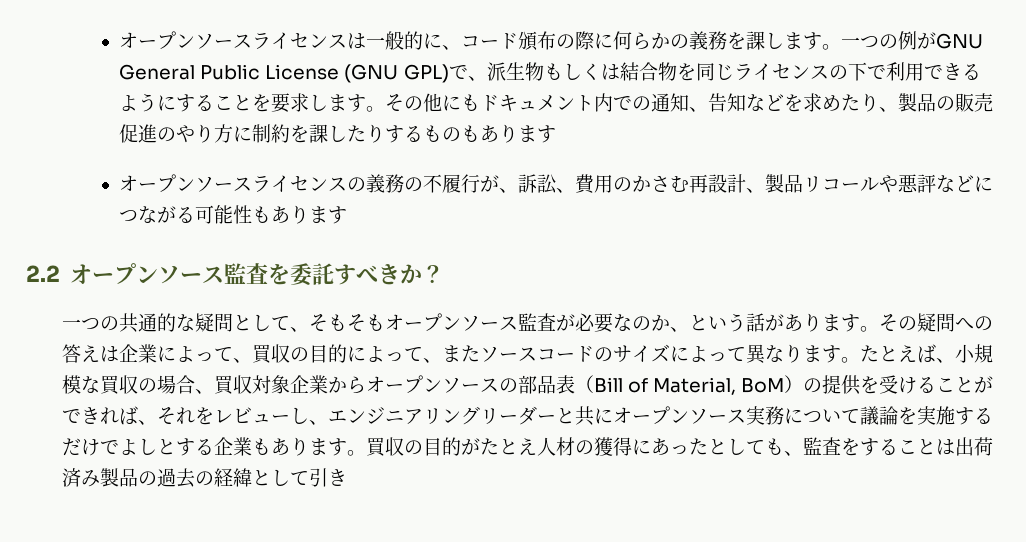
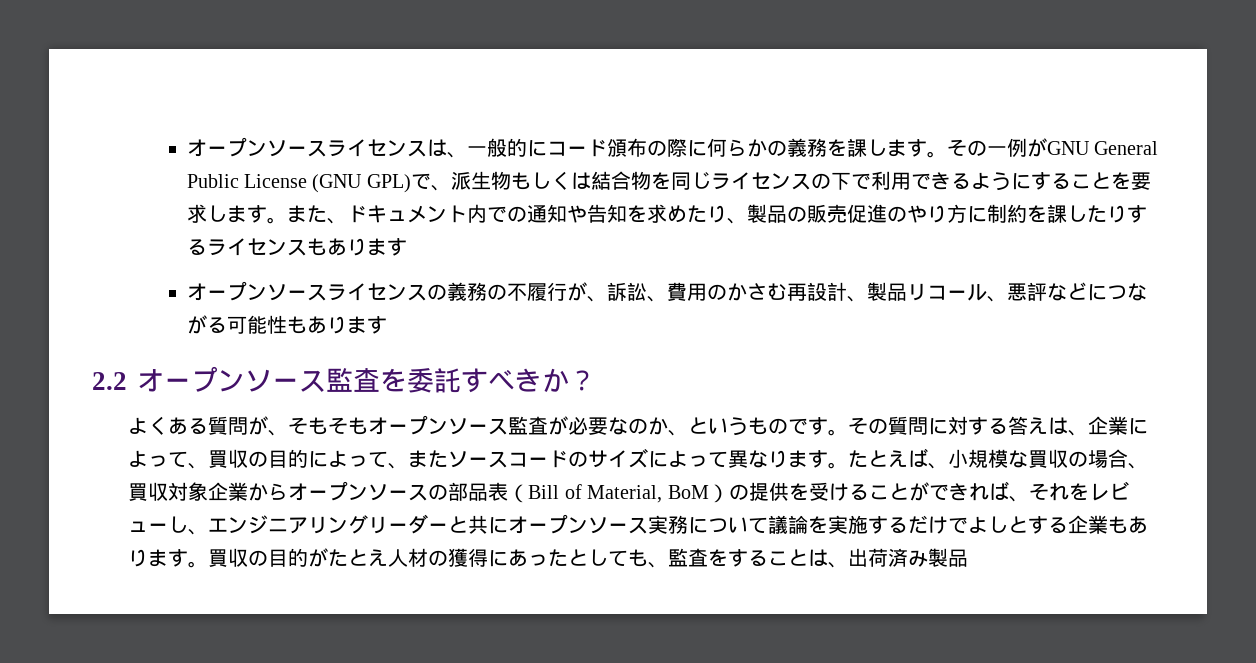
- オープンソースライセンスは一般的に、コード頒布の際に何らかの義務を課します。
+ オープンソースライセンスは、一般的にコード頒布の際に何らかの義務を課します。
- 一つの例がGNU General Public License (GNU GPL)で、派生物もしくは結合物を同じライセンスの下で利用できるようにすることを要求します。
+ その一例がGNU General Public License (GNU GPL)で、派生物もしくは結合物を同じライセンスの下で利用できるようにすることを要求します。
- その他にもドキュメント内での通知、告知などを求めたり、製品の販売促進のやり方に制約を課したりするものもあります
+ また、ドキュメント内での通知や告知を求めたり、製品の販売促進のやり方に制約を課したりするライセンスもあります
- オープンソースライセンスの義務の不履行が、訴訟、費用のかさむ再設計、製品リコールや悪評などにつながる可能性もあります
+ オープンソースライセンスの義務の不履行が、訴訟、費用のかさむ再設計、製品リコール、悪評などにつながる可能性もあります
- 一つの共通的な疑問として、そもそもオープンソース監査が必要なのか、という話があります。その疑問への答えは企業によって、買収の目的によって、またソースコードのサイズによって異なります。
+ よくある質問が、そもそもオープンソース監査が必要なのか、というものです。その質問に対する答えは、企業によって、買収の目的によって、またソースコードのサイズによって異なります。
- 買収の目的がたとえ人材の獲得にあったとしても、監査をすることは出荷済み製品の過去の経緯として引き
+ 買収の目的がたとえ人材の獲得にあったとしても、監査をすることは、出荷済み製品

